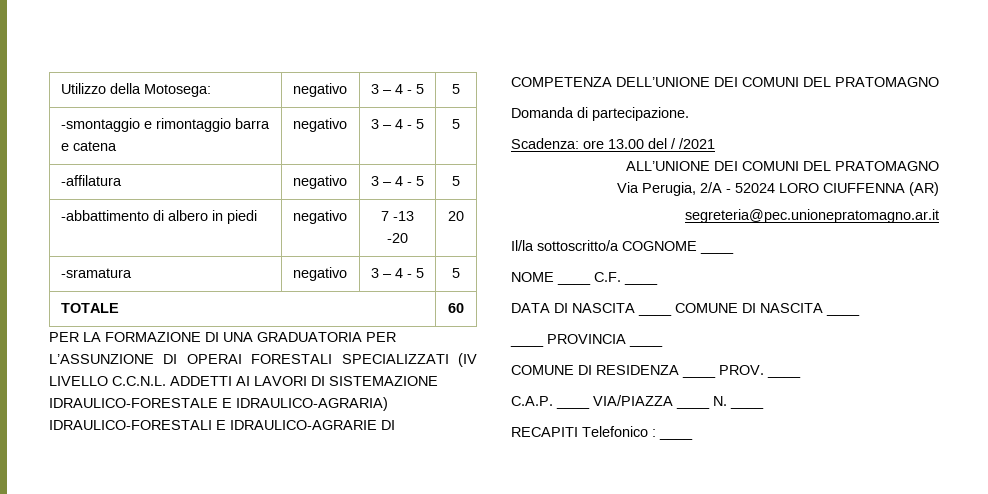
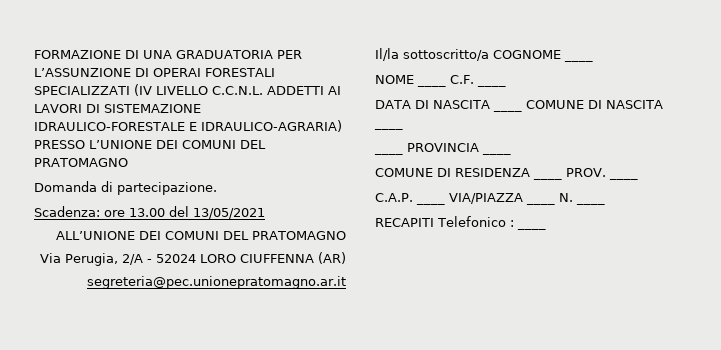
- Utilizzo della Motosega: | negativo | 3 – 4 - 5 | 5
- -smontaggio e rimontaggio barra e catena | negativo | 3 – 4 - 5 | 5
- -affilatura | negativo | 3 – 4 - 5 | 5
- -abbattimento di albero in piedi | negativo | 7 -13 -20 | 20
- -sramatura | negativo | 3 – 4 - 5 | 5
- TOTALE | 60
- PER LA FORMAZIONE DI UNA GRADUATORIA PER L’ASSUNZIONE DI OPERAI FORESTALI SPECIALIZZATI (IV LIVELLO C.C.N.L. ADDETTI AI LAVORI DI SISTEMAZIONE IDRAULICO-FORESTALE E IDRAULICO-AGRARIA) IDRAULICO-FORESTALI E IDRAULICO-AGRARIE DI COMPETENZA DELL’UNIONE DEI COMUNI DEL PRATOMAGNO
+ FORMAZIONE DI UNA GRADUATORIA PER L’ASSUNZIONE DI OPERAI FORESTALI SPECIALIZZATI (IV LIVELLO C.C.N.L. ADDETTI AI LAVORI DI SISTEMAZIONE IDRAULICO-FORESTALE E IDRAULICO-AGRARIA) PRESSO L’UNIONE DEI COMUNI DEL PRATOMAGNO
- Scadenza: ore 13.00 del / /2021
+ Scadenza: ore 13.00 del 13/05/2021

